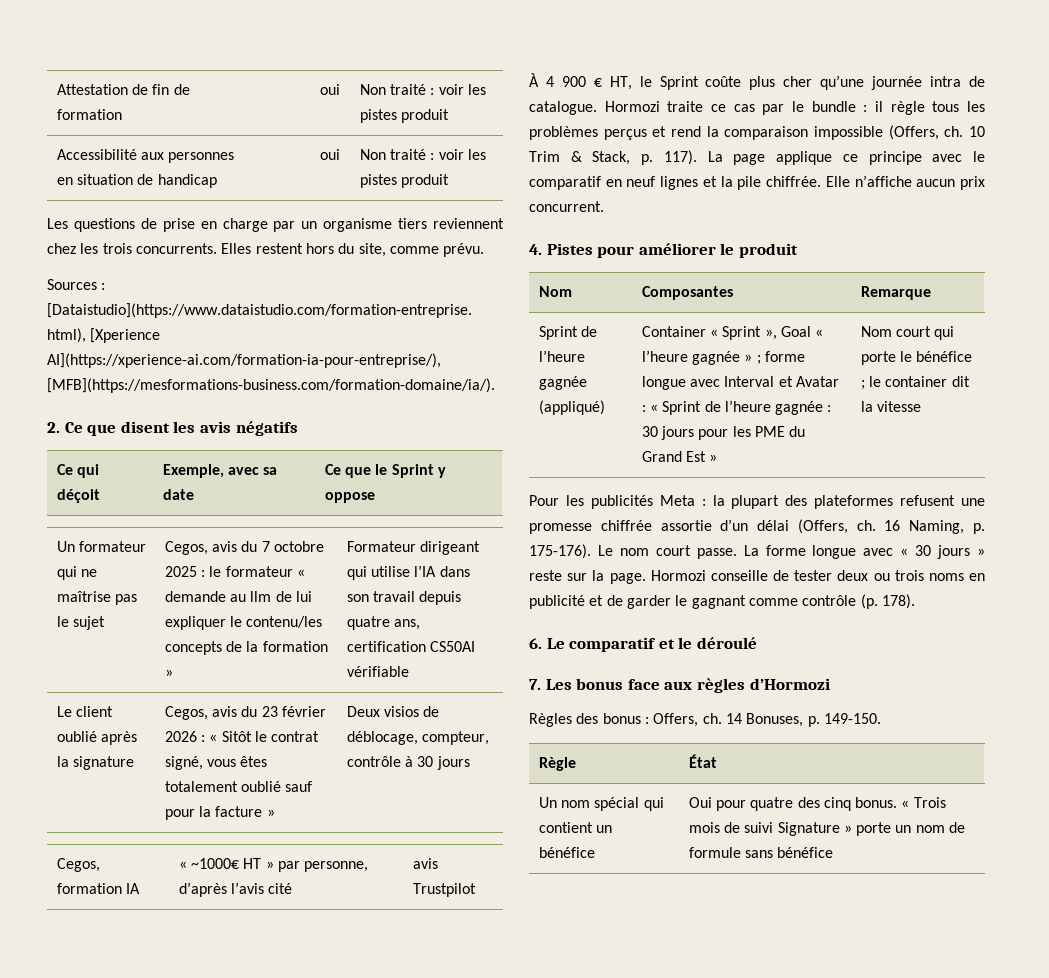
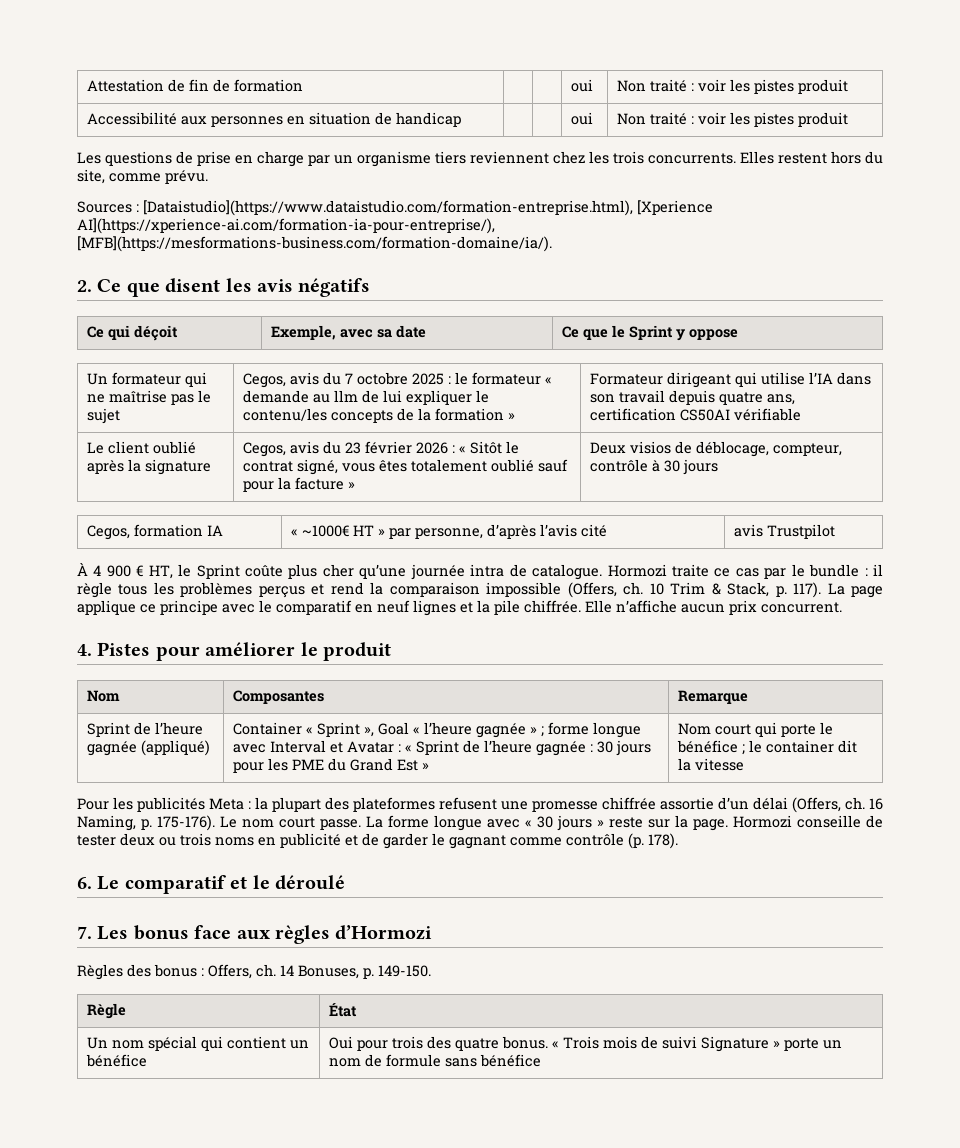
- Un nom spécial qui contient un bénéfice | Oui pour quatre des cinq bonus. « Trois mois de suivi Signature » porte un nom de formule sans bénéfice
+ Un nom spécial qui contient un bénéfice | Oui pour trois des quatre bonus. « Trois mois de suivi Signature » porte un nom de formule sans bénéfice

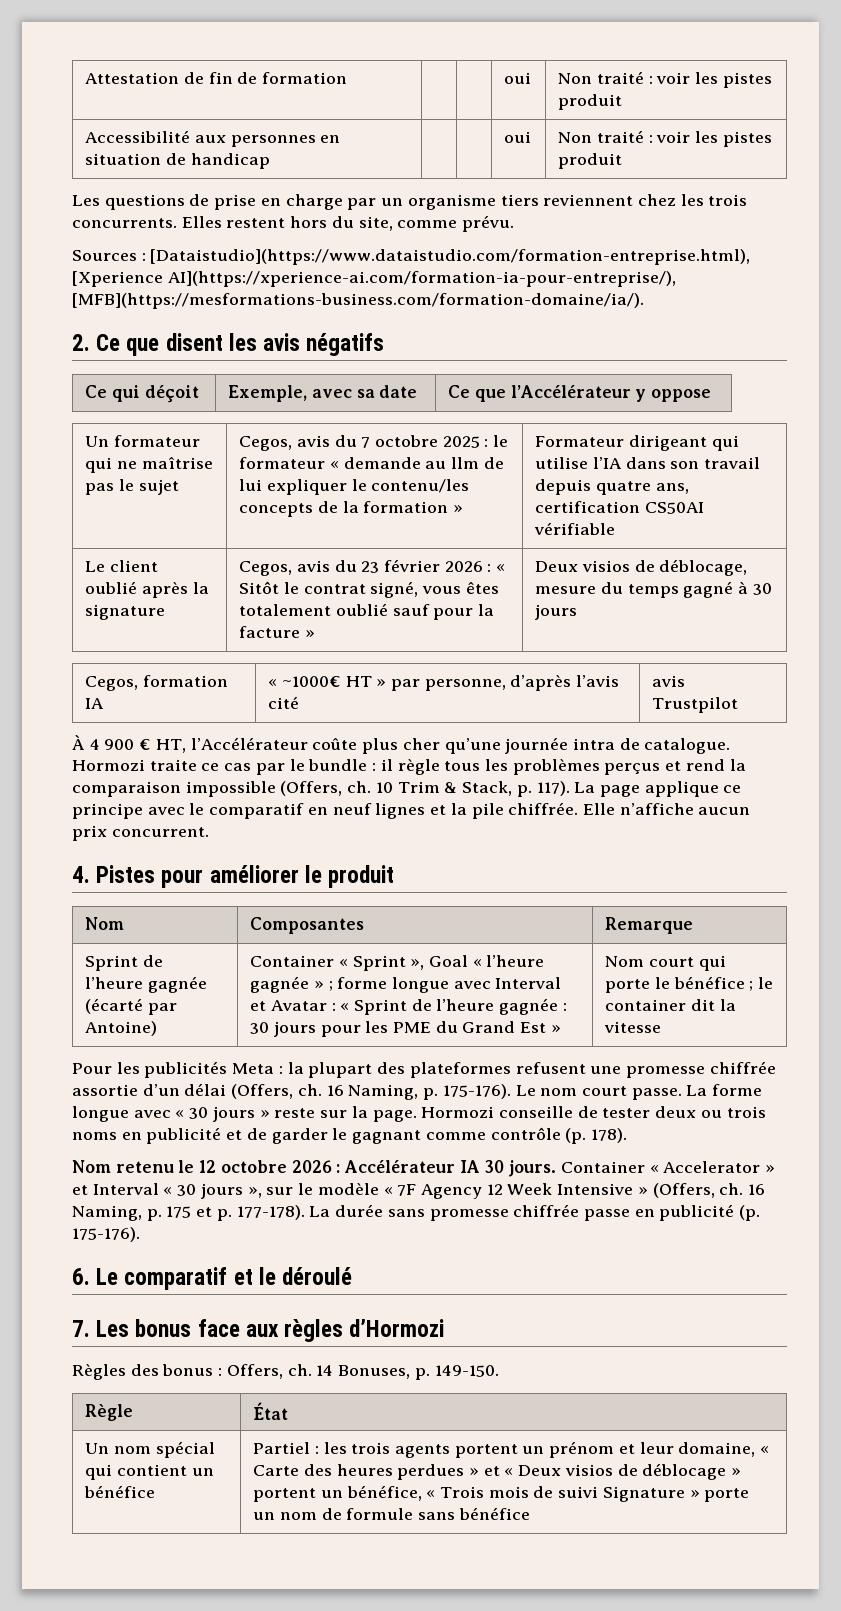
- Ce qui déçoit | Exemple, avec sa date | Ce que le Sprint y oppose
+ Ce qui déçoit | Exemple, avec sa date | Ce que l’Accélérateur y oppose
- Le client oublié après la signature | Cegos, avis du 23 février 2026 : « Sitôt le contrat signé, vous êtes totalement oublié sauf pour la facture » | Deux visios de déblocage, compteur, contrôle à 30 jours
+ Le client oublié après la signature | Cegos, avis du 23 février 2026 : « Sitôt le contrat signé, vous êtes totalement oublié sauf pour la facture » | Deux visios de déblocage, mesure du temps gagné à 30 jours
- À 4 900 € HT, le Sprint coûte plus cher qu’une journée intra de catalogue.
+ À 4 900 € HT, l’Accélérateur coûte plus cher qu’une journée intra de catalogue.
- Sprint de l’heure gagnée (appliqué)
+ Sprint de l’heure gagnée (écarté par Antoine)
+ Nom retenu le 12 octobre 2026 : Accélérateur IA 30 jours. Container « Accelerator » et Interval « 30 jours », sur le modèle « 7F Agency 12 Week Intensive » (Offers, ch. 16 Naming, p. 175 et p. 177-178). La durée sans promesse chiffrée passe en publicité (p. 175-176).
- Oui pour trois des quatre bonus. « Trois mois de suivi Signature » porte un nom de formule sans bénéfice
+ Partiel : les trois agents portent un prénom et leur domaine, « Carte des heures perdues » et « Deux visios de déblocage » portent un bénéfice, « Trois mois de suivi Signature » porte un nom de formule sans bénéfice

